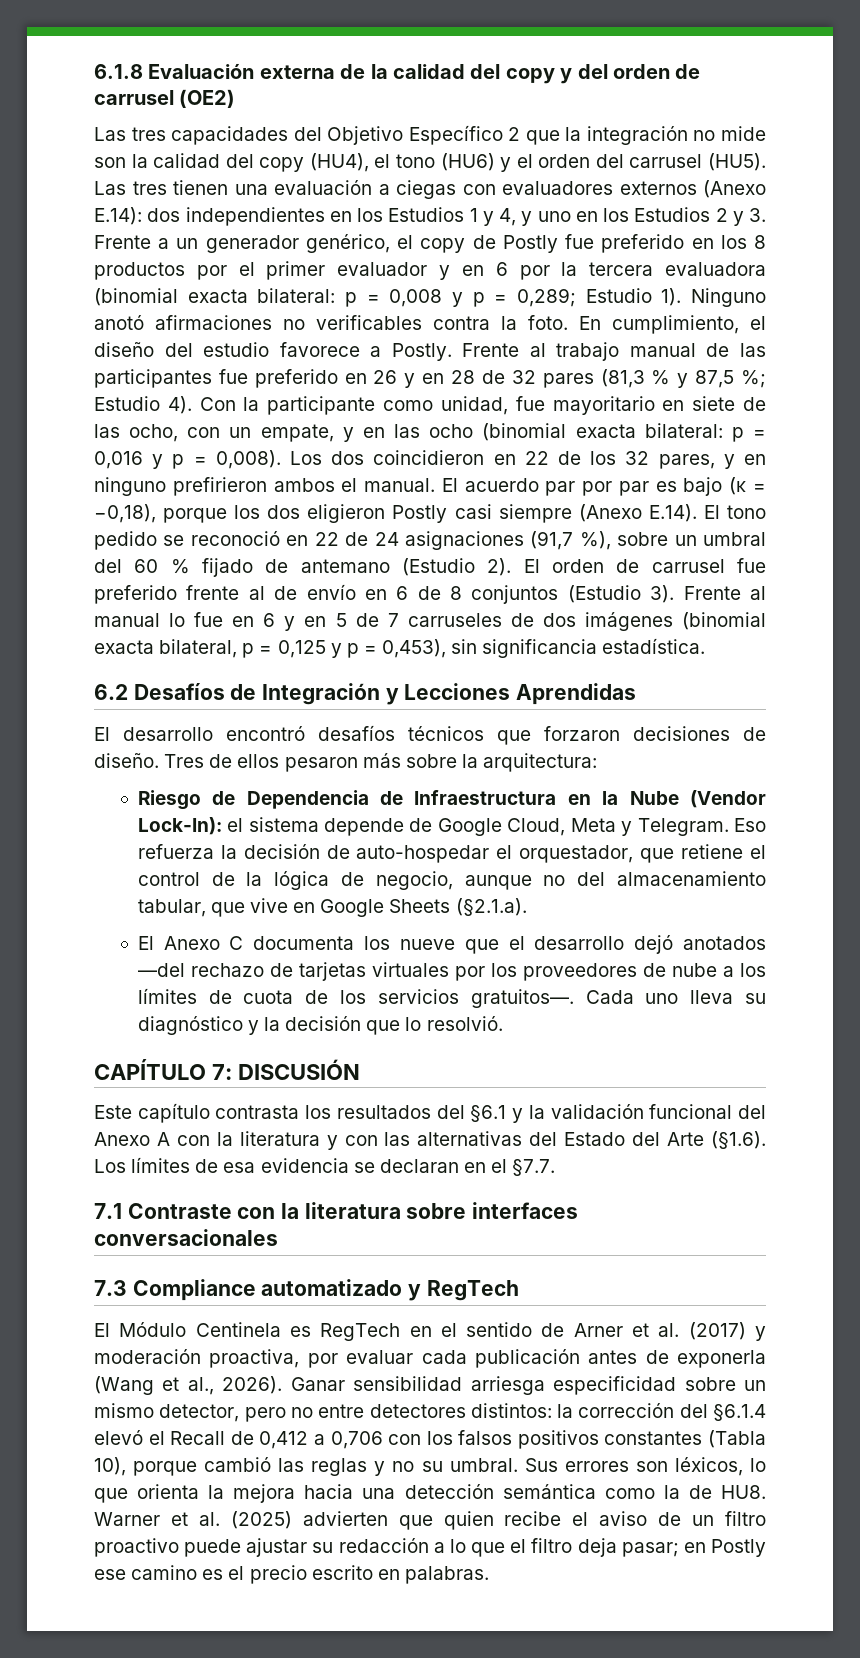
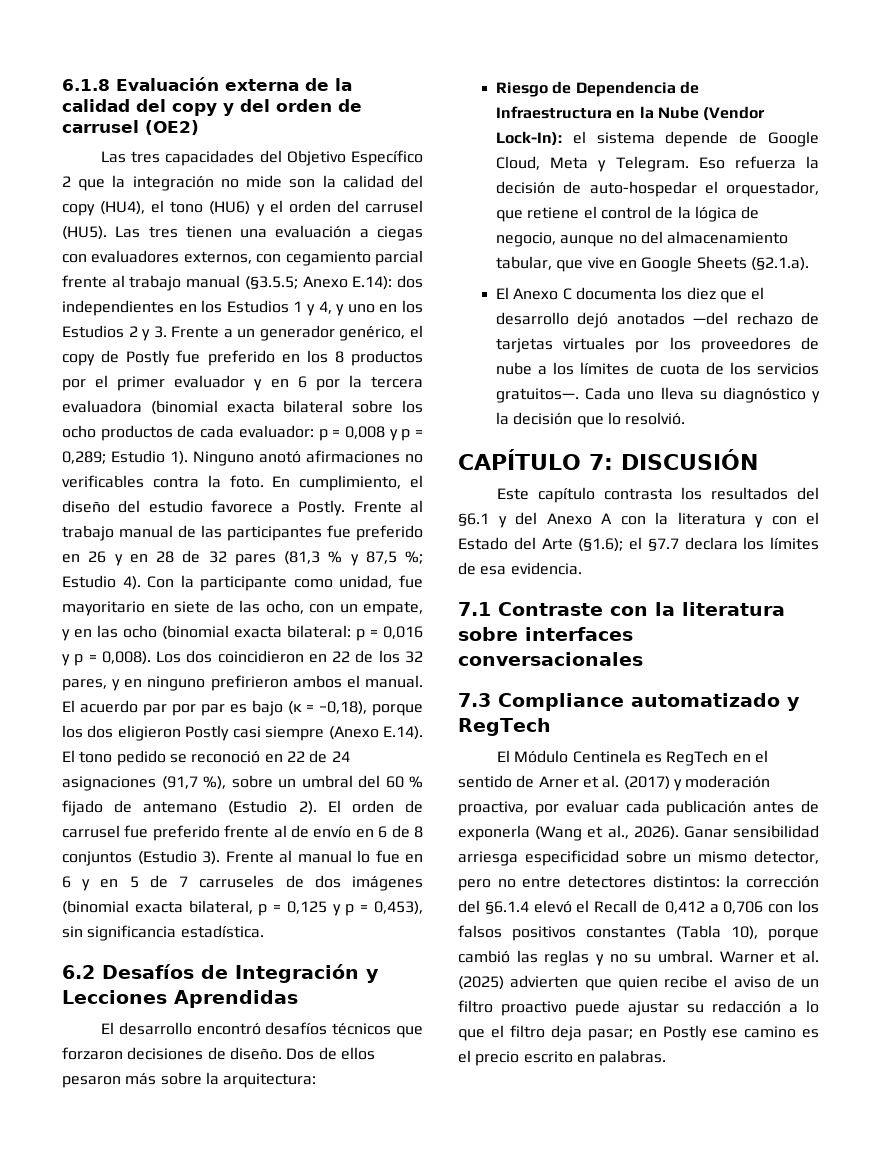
- Las tres tienen una evaluación a ciegas con evaluadores externos (Anexo E.14):
+ Las tres tienen una evaluación a ciegas con evaluadores externos, con cegamiento parcial frente al trabajo manual (§3.5.5; Anexo E.14):
- dos independientes en los Estudios 1 y 4, y uno en los Estudios 2 y 3. Frente a un generador genérico, el copy de Postly fue preferido en los 8 productos por el primer evaluador y en 6 por la tercera evaluadora (binomial exacta bilateral:
+ dos independientes en los Estudios 1 y 4, y uno en los Estudios 2 y 3. Frente a un generador genérico, el copy de Postly fue preferido en los 8 productos por el primer evaluador y en 6 por la tercera evaluadora (binomial exacta bilateral sobre los ocho productos de cada evaluador:
- Tres de ellos pesaron más sobre la arquitectura:
+ Dos de ellos pesaron más sobre la arquitectura:
- El Anexo C documenta los nueve que el desarrollo dejó anotados —del rechazo de tarjetas virtuales por los proveedores de nube a los límites de cuota de los servicios gratuitos—.
+ El Anexo C documenta los diez que el desarrollo dejó anotados —del rechazo de tarjetas virtuales por los proveedores de nube a los límites de cuota de los servicios gratuitos—.
- Este capítulo contrasta los resultados del §6.1 y la validación funcional del Anexo A con la literatura y con las alternativas del Estado del Arte (§1.6). Los límites de esa evidencia se declaran en el §7.7.
+ Este capítulo contrasta los resultados del §6.1 y del Anexo A con la literatura y con el Estado del Arte (§1.6); el §7.7 declara los límites de esa evidencia.
- Sus errores son léxicos, lo que orienta la mejora hacia una detección semántica como la de HU8. Warner et al. (2025) advierten que quien recibe el aviso de un filtro proactivo puede ajustar su redacción a lo que el filtro deja pasar; en Postly ese camino es el precio escrito en palabras.
+ Warner et al. (2025) advierten que quien recibe el aviso de un filtro proactivo puede ajustar su redacción a lo que el filtro deja pasar; en Postly ese camino es el precio escrito en palabras.

